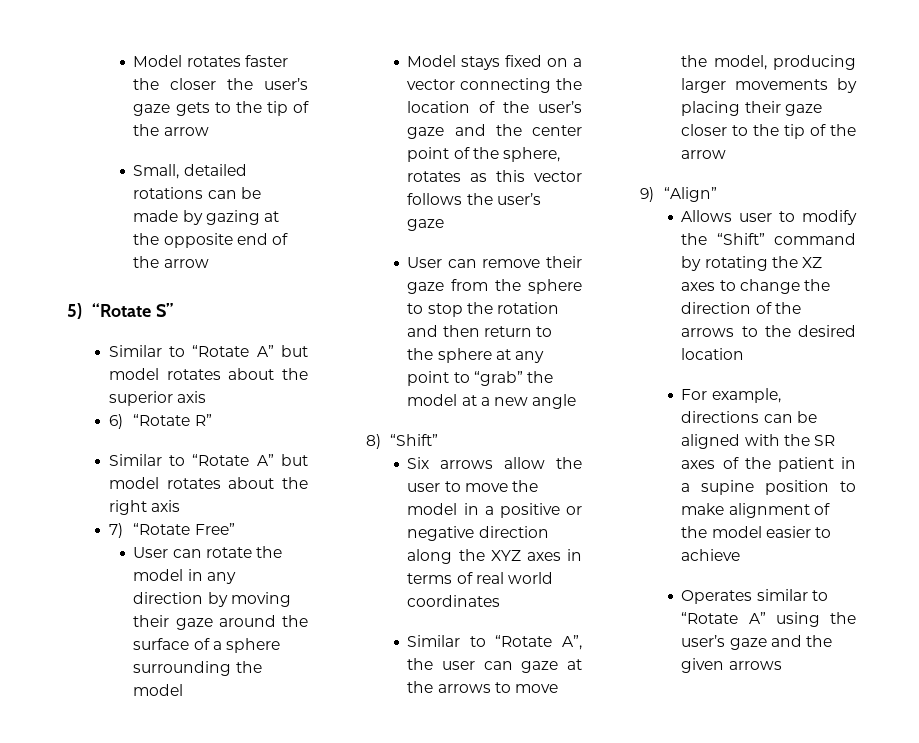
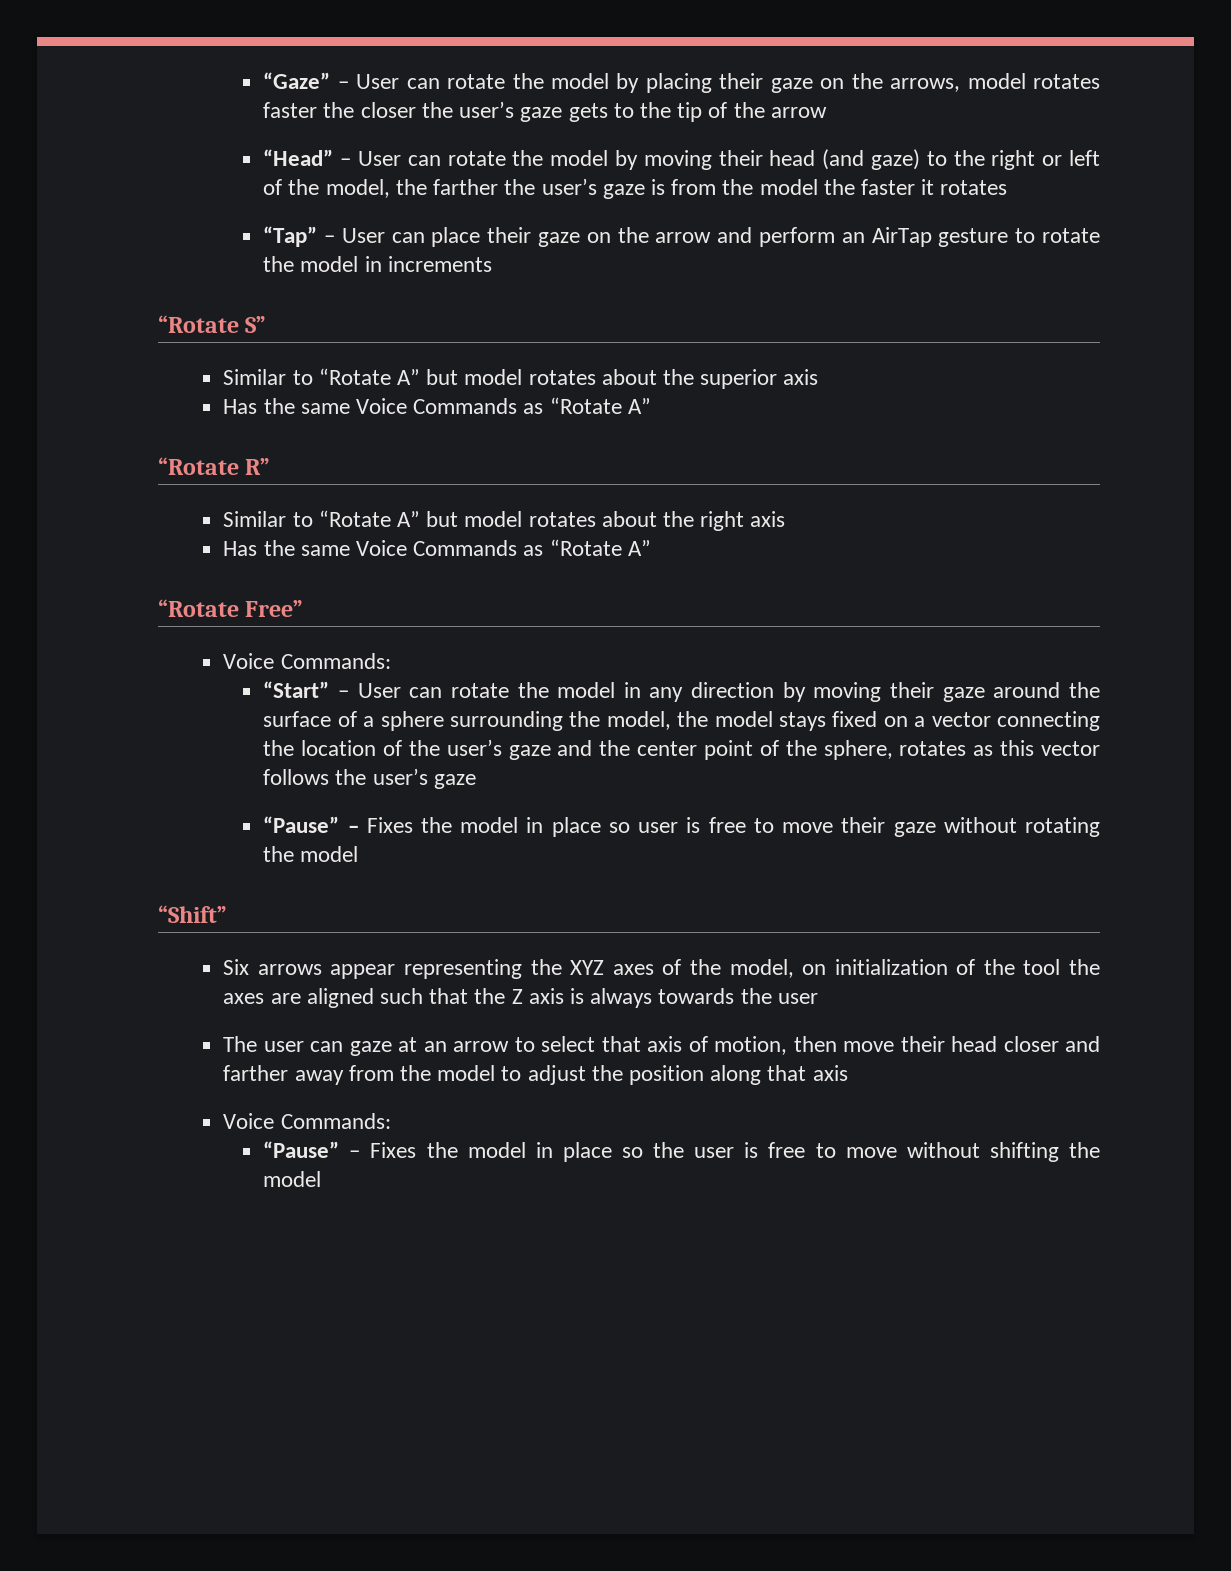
- Model rotates faster the closer the user’s gaze gets to the tip of the arrow
+ “Gaze” – User can rotate the model by placing their gaze on the arrows, model rotates faster the closer the user’s gaze gets to the tip of the arrow
- Small, detailed rotations can be made by gazing at the opposite end of the arrow
- 5) “Rotate S”
+ “Head” – User can rotate the model by moving their head (and gaze) to the right or left of the model, the farther the user’s gaze is from the model the faster it rotates
+ “Tap” – User can place their gaze on the arrow and perform an AirTap gesture to rotate the model in increments
+ “Rotate S”
  Similar to “Rotate A” but model rotates about the superior axis
- 6) “Rotate R”
+ Has the same Voice Commands as “Rotate A”
+ “Rotate R”
  Similar to “Rotate A” but model rotates about the right axis
- 7) “Rotate Free”
- User can rotate the model in any direction by moving their gaze around the surface of a sphere surrounding the model
- Model stays fixed on a vector connecting the location of the user’s gaze and the center point of the sphere, rotates as this vector follows the user’s gaze
+ Has the same Voice Commands as “Rotate A”
+ “Rotate Free”
+ Voice Commands:
+ “Start” – User can rotate the model in any direction by moving their gaze around the surface of a sphere surrounding the model, the model stays fixed on a vector connecting the location of the user’s gaze and the center point of the sphere, rotates as this vector follows the user’s gaze
- User can remove their gaze from the sphere to stop the rotation and then return to the sphere at any point to “grab” the model at a new angle
- 8) “Shift”
- Six arrows allow the user to move the model in a positive or negative direction along the XYZ axes in terms of real world coordinates
- Similar to “Rotate A”, the user can gaze at the arrows to move the model, producing larger movements by placing their gaze closer to the tip of the arrow
- 9) “Align”
- Allows user to modify the “Shift” command by rotating the XZ axes to change the direction of the arrows to the desired location
- For example, directions can be aligned with the SR axes of the patient in a supine position to make alignment of the model easier to achieve
- Operates similar to “Rotate A” using the user’s gaze and the given arrows
+ “Pause” – Fixes the model in place so user is free to move their gaze without rotating the model
+ “Shift”
+ Six arrows appear representing the XYZ axes of the model, on initialization of the tool the axes are aligned such that the Z axis is always towards the user
+ The user can gaze at an arrow to select that axis of motion, then move their head closer and farther away from the model to adjust the position along that axis
+ Voice Commands:
+ “Pause” – Fixes the model in place so the user is free to move without shifting the model

